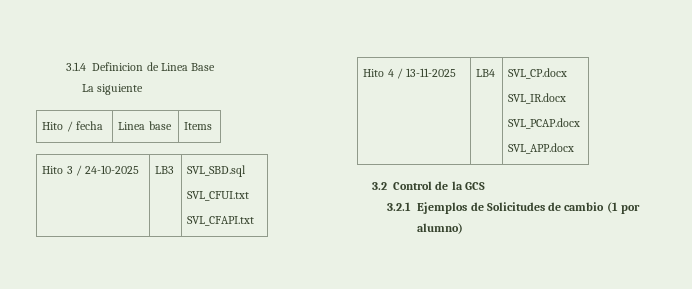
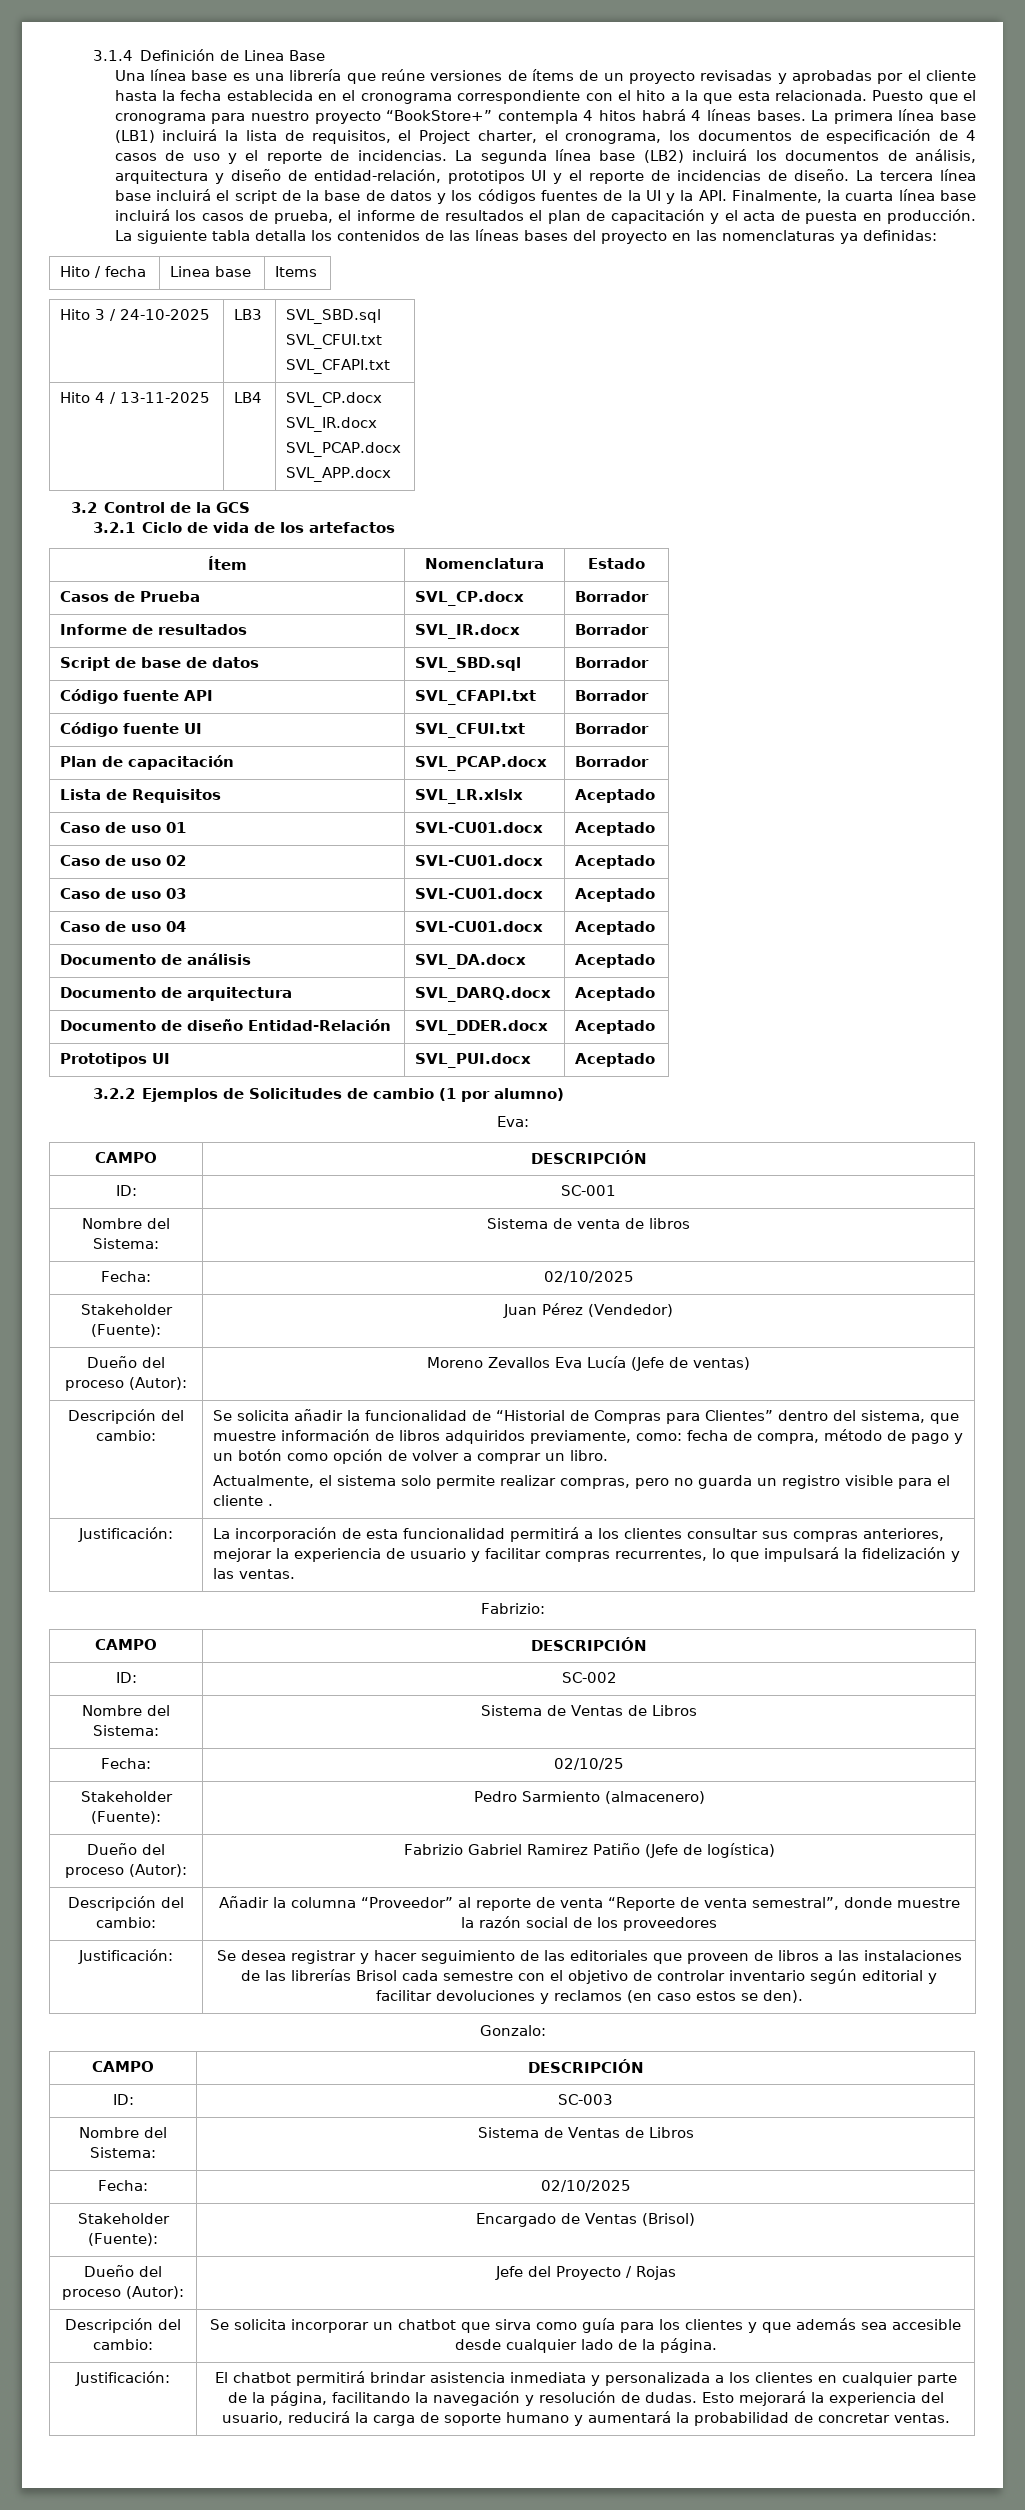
- 3.1.4 Definicion de Linea Base
+ 3.1.4 Definición de Linea Base
- La siguiente
+ Una línea base es una librería que reúne versiones de ítems de un proyecto revisadas y aprobadas por el cliente hasta la fecha establecida en el cronograma correspondiente con el hito a la que esta relacionada. Puesto que el cronograma para nuestro proyecto “BookStore+” contempla 4 hitos habrá 4 líneas bases. La primera línea base (LB1) incluirá la lista de requisitos, el Project charter, el cronograma, los documentos de especificación de 4 casos de uso y el reporte de incidencias. La segunda línea base (LB2) incluirá los documentos de análisis, arquitectura y diseño de entidad-relación, prototipos UI y el reporte de incidencias de diseño. La tercera línea base incluirá el script de la base de datos y los códigos fuentes de la UI y la API. Finalmente, la cuarta línea base incluirá los casos de prueba, el informe de resultados el plan de capacitación y el acta de puesta en producción. La siguiente tabla detalla los contenidos de las líneas bases del proyecto en las nomenclaturas ya definidas:
- 3.2.1 Ejemplos de Solicitudes de cambio (1 por alumno)
+ 3.2.1 Ciclo de vida de los artefactos
+ Ítem | Nomenclatura | Estado
+ Casos de Prueba | SVL_CP.docx | Borrador
+ Informe de resultados | SVL_IR.docx | Borrador
+ Script de base de datos | SVL_SBD.sql | Borrador
+ Código fuente API | SVL_CFAPI.txt | Borrador
+ Código fuente UI | SVL_CFUI.txt | Borrador
+ Plan de capacitación | SVL_PCAP.docx | Borrador
+ Lista de Requisitos | SVL_LR.xlslx | Aceptado
+ Caso de uso 01 | SVL-CU01.docx | Aceptado
+ Caso de uso 02 | SVL-CU01.docx | Aceptado
+ Caso de uso 03 | SVL-CU01.docx | Aceptado
+ Caso de uso 04 | SVL-CU01.docx | Aceptado
+ Documento de análisis | SVL_DA.docx | Aceptado
+ Documento de arquitectura | SVL_DARQ.docx | Aceptado
+ Documento de diseño Entidad-Relación | SVL_DDER.docx | Aceptado
+ Prototipos UI | SVL_PUI.docx | Aceptado
+ 3.2.2 Ejemplos de Solicitudes de cambio (1 por alumno)
+ Eva:
+ CAMPO | DESCRIPCIÓN
+ ID: | SC-001
+ Nombre del Sistema: | Sistema de venta de libros
+ Fecha: | 02/10/2025
+ Stakeholder (Fuente): | Juan Pérez (Vendedor)
+ Dueño del proceso (Autor): | Moreno Zevallos Eva Lucía (Jefe de ventas)
+ Descripción del cambio: | Se solicita añadir la funcionalidad de “Historial de Compras para Clientes” dentro del sistema, que muestre información de libros adquiridos previamente, como: fecha de compra, método de pago y un botón como opción de volver a comprar un libro.
+ Actualmente, el sistema solo permite realizar compras, pero no guarda un registro visible para el cliente .
+ Justificación: | La incorporación de esta funcionalidad permitirá a los clientes consultar sus compras anteriores, mejorar la experiencia de usuario y facilitar compras recurrentes, lo que impulsará la fidelización y las ventas.
+ Fabrizio:
+ CAMPO | DESCRIPCIÓN
+ ID: | SC-002
+ Nombre del Sistema: | Sistema de Ventas de Libros
+ Fecha: | 02/10/25
+ Stakeholder (Fuente): | Pedro Sarmiento (almacenero)
+ Dueño del proceso (Autor): | Fabrizio Gabriel Ramirez Patiño (Jefe de logística)
+ Descripción del cambio: | Añadir la columna “Proveedor” al reporte de venta “Reporte de venta semestral”, donde muestre la razón social de los proveedores
+ Justificación: | Se desea registrar y hacer seguimiento de las editoriales que proveen de libros a las instalaciones de las librerías Brisol cada semestre con el objetivo de controlar inventario según editorial y facilitar devoluciones y reclamos (en caso estos se den).
+ Gonzalo:
+ CAMPO | DESCRIPCIÓN
+ ID: | SC-003
+ Nombre del Sistema: | Sistema de Ventas de Libros
+ Fecha: | 02/10/2025
+ Stakeholder (Fuente): | Encargado de Ventas (Brisol)
+ Dueño del proceso (Autor): | Jefe del Proyecto / Rojas
+ Descripción del cambio: | Se solicita incorporar un chatbot que sirva como guía para los clientes y que además sea accesible desde cualquier lado de la página.
+ Justificación: | El chatbot permitirá brindar asistencia inmediata y personalizada a los clientes en cualquier parte de la página, facilitando la navegación y resolución de dudas. Esto mejorará la experiencia del usuario, reducirá la carga de soporte humano y aumentará la probabilidad de concretar ventas.

